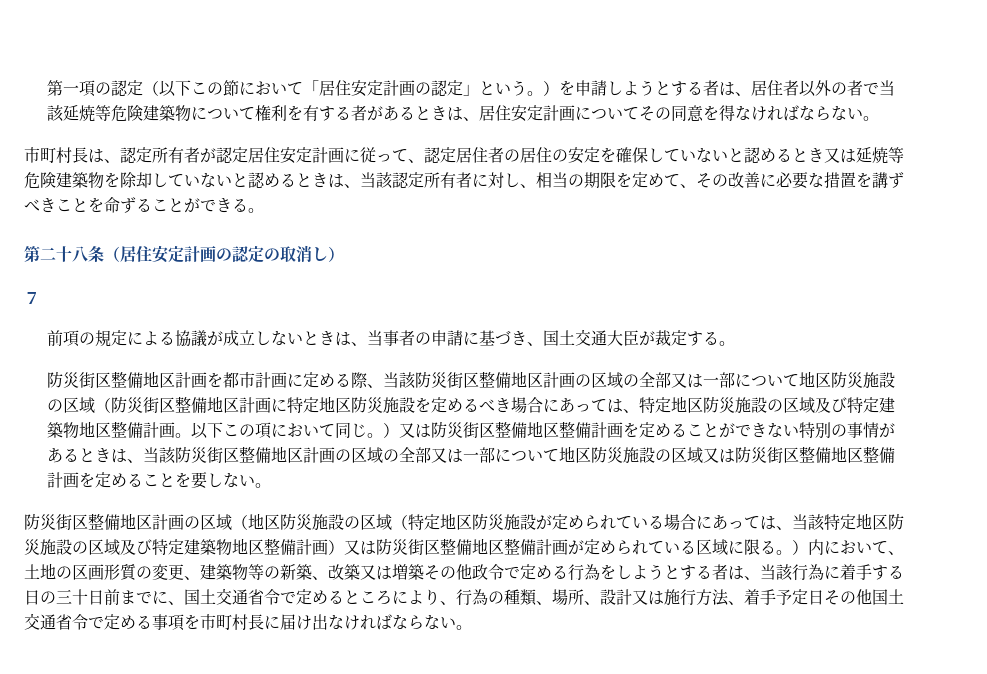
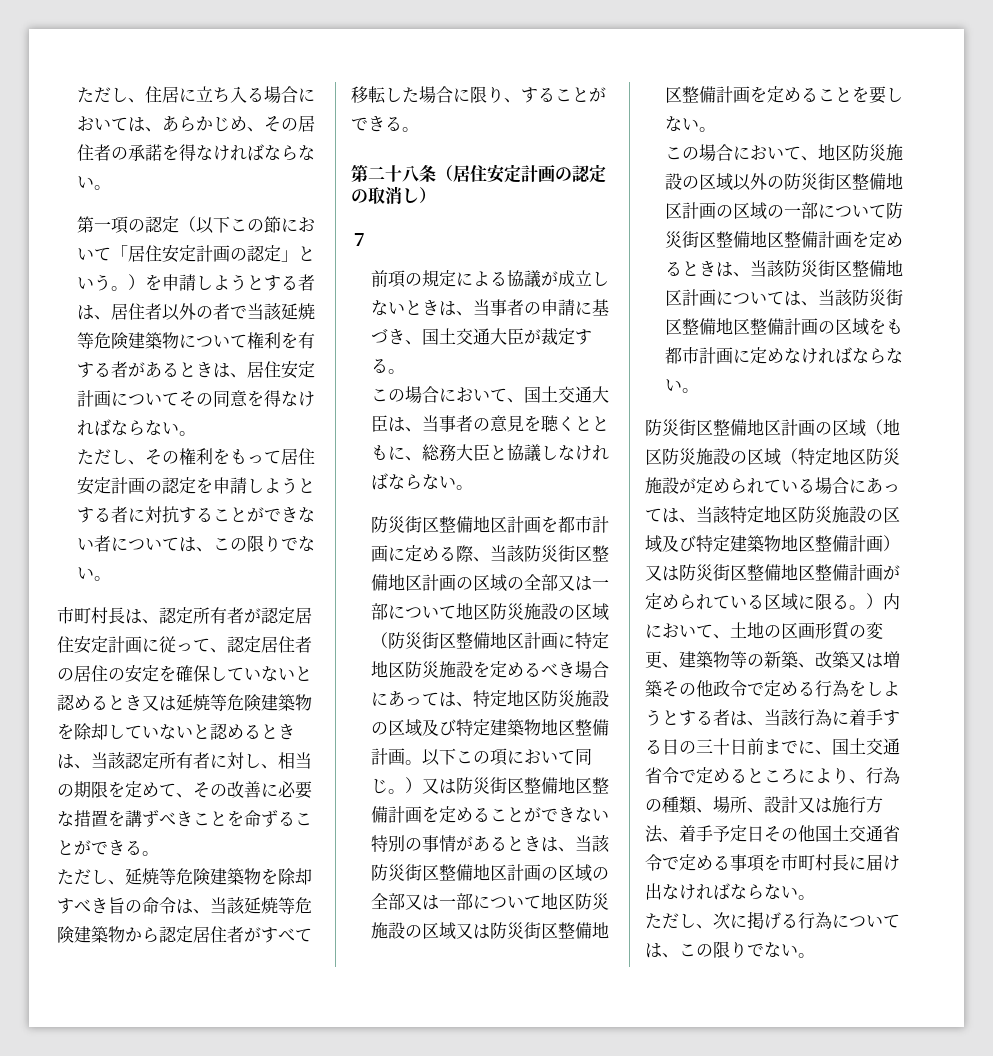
+ ただし、住居に立ち入る場合においては、あらかじめ、その居住者の承諾を得なければならない。
+ ただし、その権利をもって居住安定計画の認定を申請しようとする者に対抗することができない者については、この限りでない。
+ ただし、延焼等危険建築物を除却すべき旨の命令は、当該延焼等危険建築物から認定居住者がすべて移転した場合に限り、することができる。
+ この場合において、国土交通大臣は、当事者の意見を聴くとともに、総務大臣と協議しなければならない。
+ この場合において、地区防災施設の区域以外の防災街区整備地区計画の区域の一部について防災街区整備地区整備計画を定めるときは、当該防災街区整備地区計画については、当該防災街区整備地区整備計画の区域をも都市計画に定めなければならない。
+ ただし、次に掲げる行為については、この限りでない。

